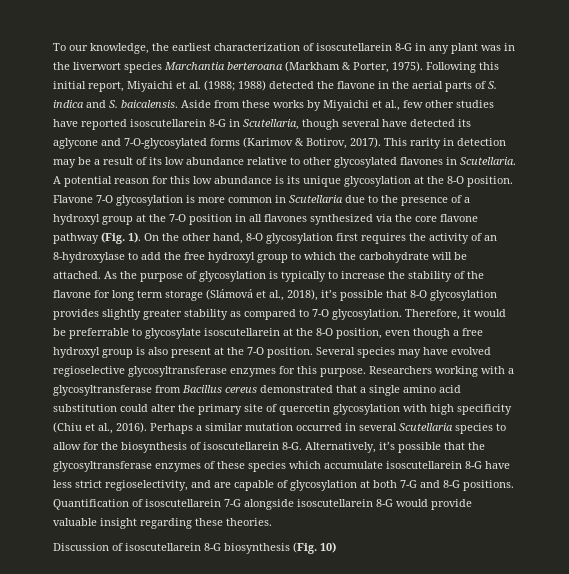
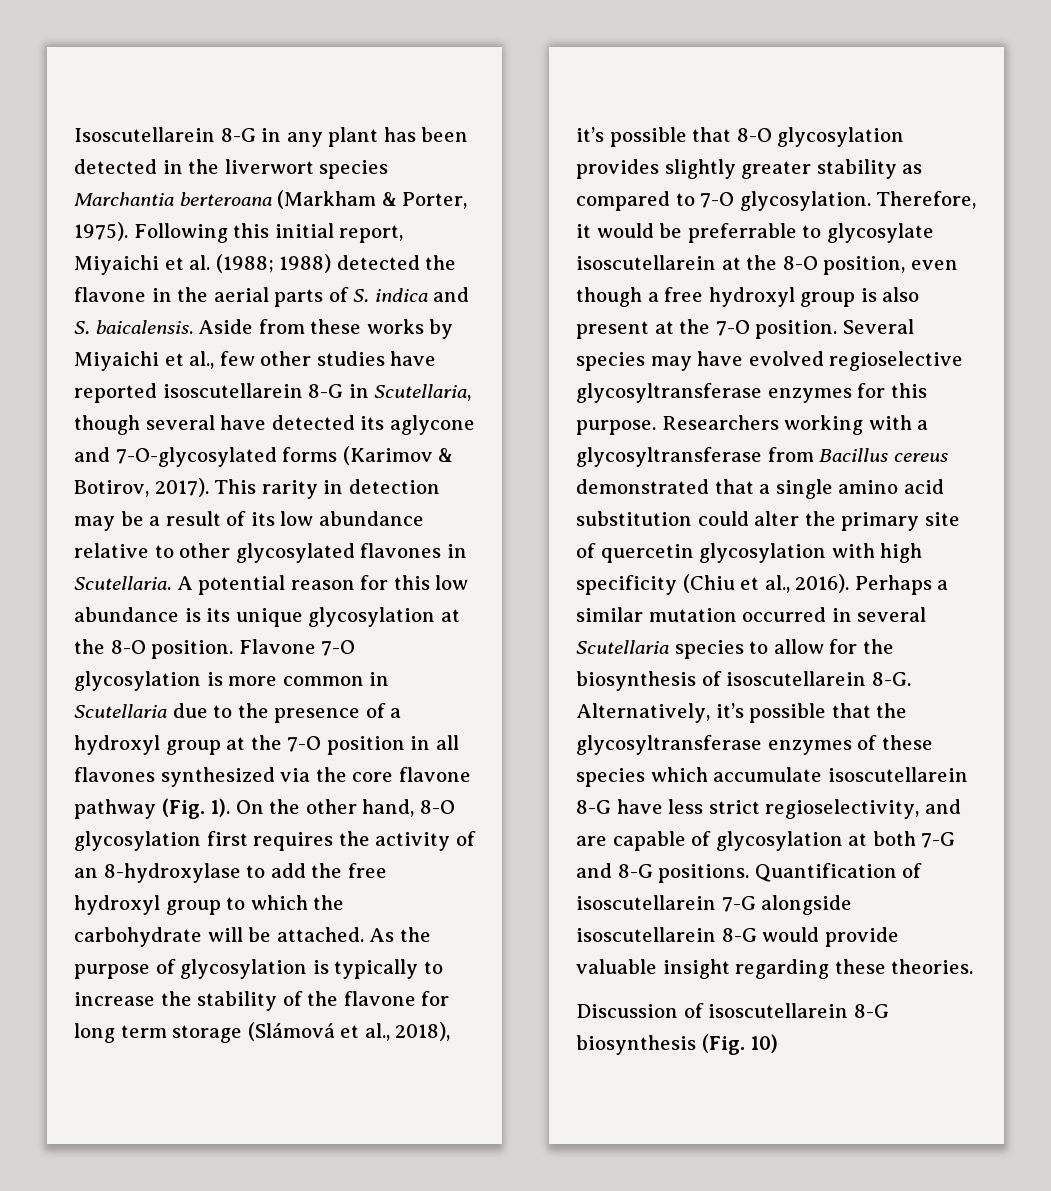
- To our knowledge, the earliest characterization of isoscutellarein 8-G in any plant was in the liverwort species Marchantia berteroana (Markham & Porter, 1975).
+ Isoscutellarein 8-G in any plant has been detected in the liverwort species Marchantia berteroana (Markham & Porter, 1975).

